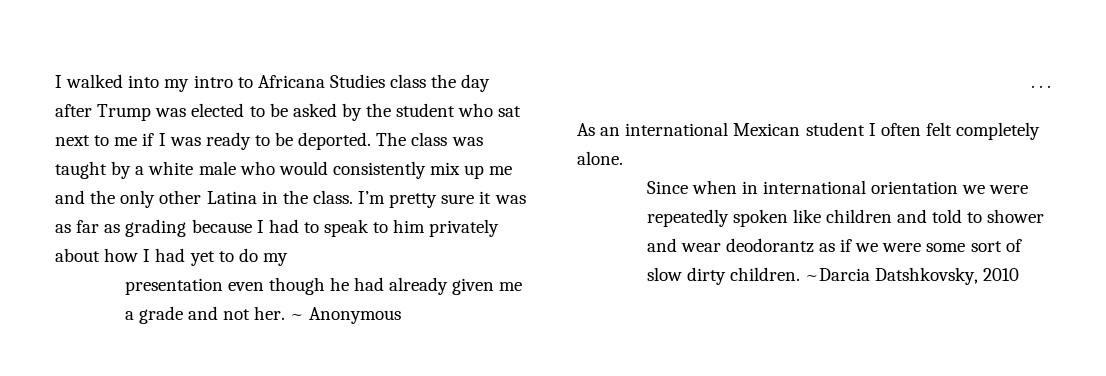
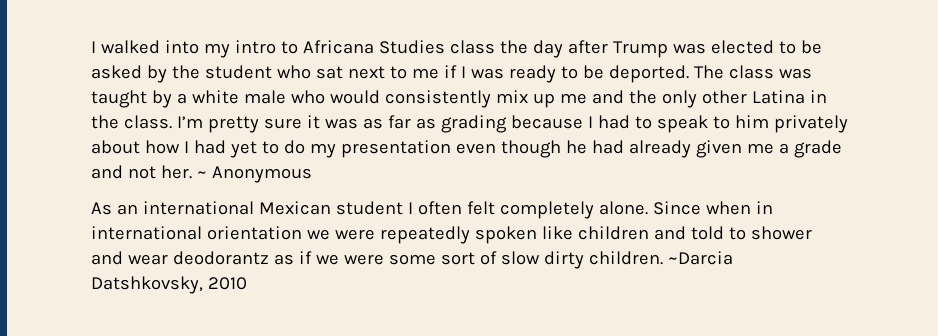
- I’m pretty sure it was as far as grading because I had to speak to him privately about how I had yet to do my
- presentation even though he had already given me a grade and not her.
+ I’m pretty sure it was as far as grading because I had to speak to him privately about how I had yet to do my presentation even though he had already given me a grade and not her.
- . . .
- As an international Mexican student I often felt completely alone.
- Since when in international orientation we were repeatedly spoken like children and told to shower and wear deodorantz as if we were some sort of slow dirty children.
+ As an international Mexican student I often felt completely alone. Since when in international orientation we were repeatedly spoken like children and told to shower and wear deodorantz as if we were some sort of slow dirty children.

